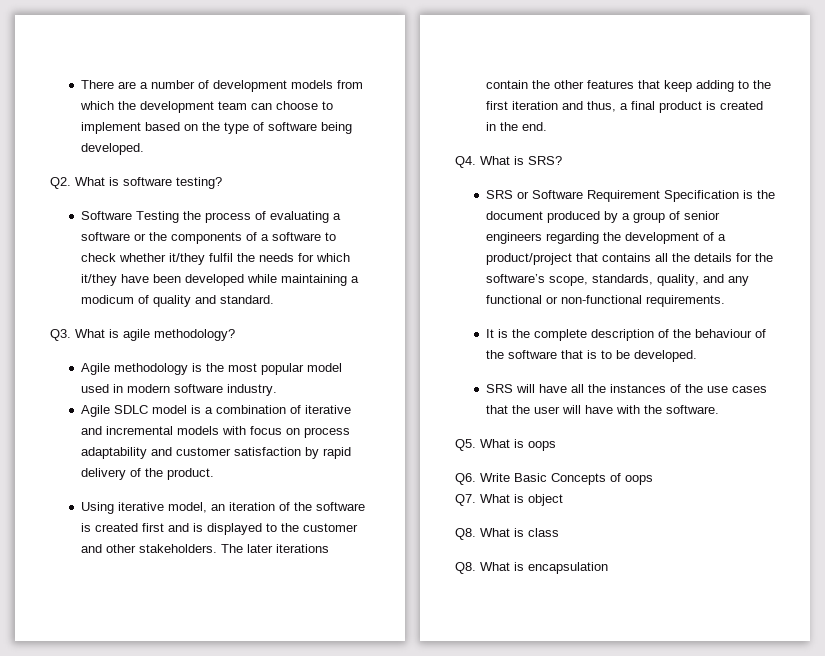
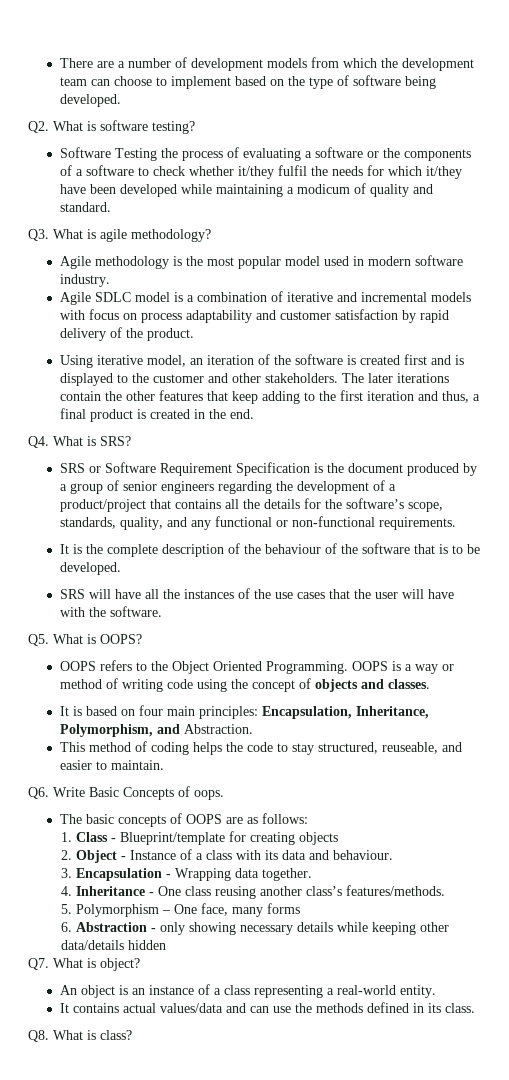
- Q5. What is oops
+ Q5. What is OOPS?
+ OOPS refers to the Object Oriented Programming. OOPS is a way or method of writing code using the concept of objects and classes.
+ It is based on four main principles: Encapsulation, Inheritance, Polymorphism, and Abstraction.
+ This method of coding helps the code to stay structured, reuseable, and easier to maintain.
- Q6. Write Basic Concepts of oops
+ Q6. Write Basic Concepts of oops.
+ The basic concepts of OOPS are as follows:
+ 1. Class - Blueprint/template for creating objects
+ 2. Object - Instance of a class with its data and behaviour.
+ 3. Encapsulation - Wrapping data together.
+ 4. Inheritance - One class reusing another class’s features/methods.
+ 5. Polymorphism – One face, many forms
+ 6. Abstraction - only showing necessary details while keeping other data/details hidden
- Q7. What is object
- Q8. What is class
- Q8. What is encapsulation
+ Q7. What is object?
+ An object is an instance of a class representing a real-world entity.
+ It contains actual values/data and can use the methods defined in its class.
+ Q8. What is class?

